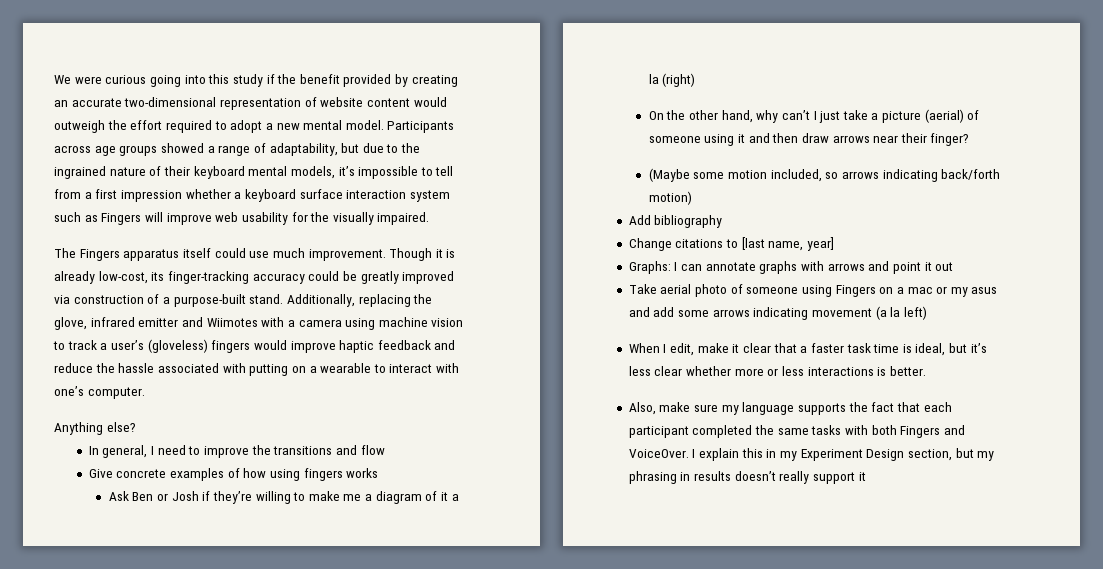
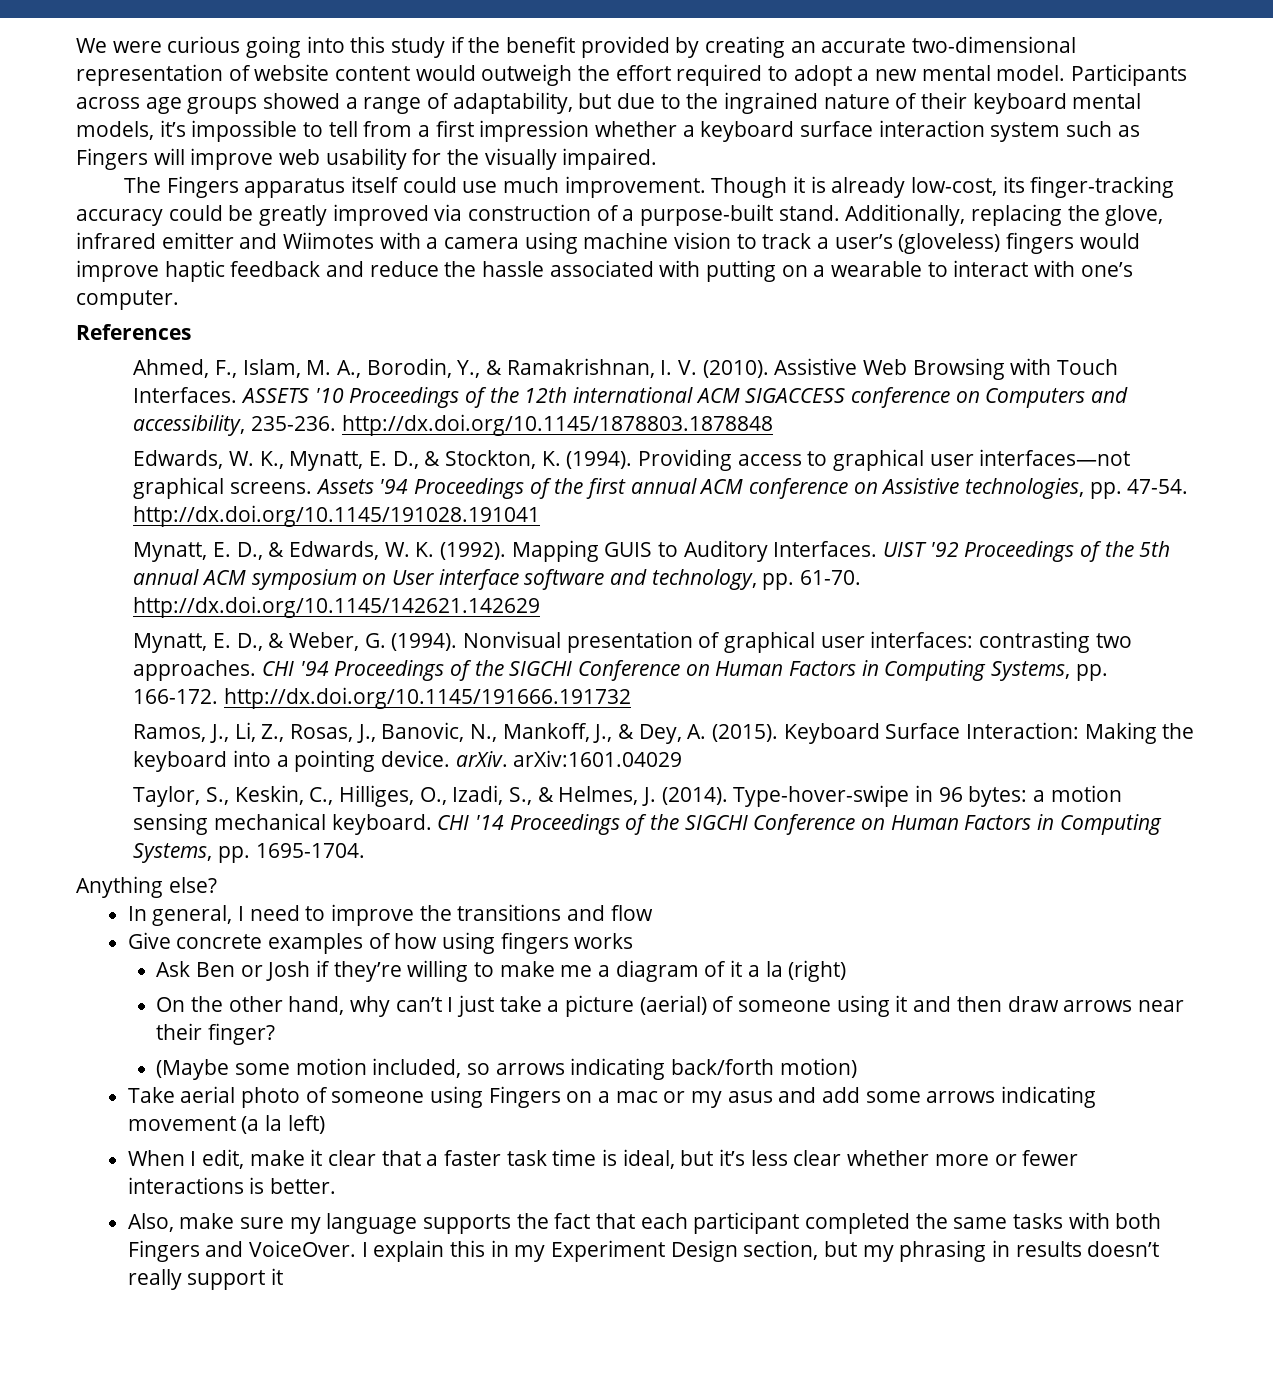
+ References
+ Ahmed, F., Islam, M. A., Borodin, Y., & Ramakrishnan, I. V. (2010). Assistive Web Browsing with Touch Interfaces. ASSETS '10 Proceedings of the 12th international ACM SIGACCESS conference on Computers and accessibility, 235-236. http://dx.doi.org/10.1145/1878803.1878848
+ Edwards, W. K., Mynatt, E. D., & Stockton, K. (1994). Providing access to graphical user interfaces—not graphical screens. Assets '94 Proceedings of the first annual ACM conference on Assistive technologies, pp. 47-54. http://dx.doi.org/10.1145/191028.191041
+ Mynatt, E. D., & Edwards, W. K. (1992). Mapping GUIS to Auditory Interfaces. UIST '92 Proceedings of the 5th annual ACM symposium on User interface software and technology, pp. 61-70. http://dx.doi.org/10.1145/142621.142629
+ Mynatt, E. D., & Weber, G. (1994). Nonvisual presentation of graphical user interfaces: contrasting two approaches. CHI '94 Proceedings of the SIGCHI Conference on Human Factors in Computing Systems, pp. 166-172. http://dx.doi.org/10.1145/191666.191732
+ Ramos, J., Li, Z., Rosas, J., Banovic, N., Mankoff, J., & Dey, A. (2015). Keyboard Surface Interaction: Making the keyboard into a pointing device. arXiv. arXiv:1601.04029
+ Taylor, S., Keskin, C., Hilliges, O., Izadi, S., & Helmes, J. (2014). Type-hover-swipe in 96 bytes: a motion sensing mechanical keyboard. CHI '14 Proceedings of the SIGCHI Conference on Human Factors in Computing Systems, pp. 1695-1704.
- Add bibliography
- Change citations to [last name, year]
- Graphs: I can annotate graphs with arrows and point it out
- When I edit, make it clear that a faster task time is ideal, but it’s less clear whether more or less interactions is better.
+ When I edit, make it clear that a faster task time is ideal, but it’s less clear whether more or fewer interactions is better.

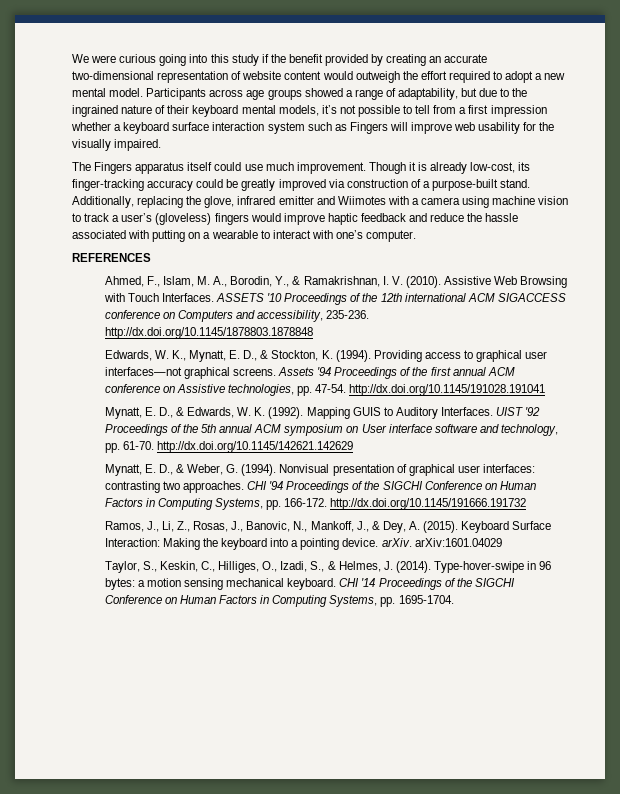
- Participants across age groups showed a range of adaptability, but due to the ingrained nature of their keyboard mental models, it’s impossible to tell from a first impression whether a keyboard surface interaction system such as Fingers will improve web usability for the visually impaired.
+ Participants across age groups showed a range of adaptability, but due to the ingrained nature of their keyboard mental models, it’s not possible to tell from a first impression whether a keyboard surface interaction system such as Fingers will improve web usability for the visually impaired.
- References
+ REFERENCES
- Anything else?
- In general, I need to improve the transitions and flow
- Give concrete examples of how using fingers works
- Ask Ben or Josh if they’re willing to make me a diagram of it a la (right)
- On the other hand, why can’t I just take a picture (aerial) of someone using it and then draw arrows near their finger?
- (Maybe some motion included, so arrows indicating back/forth motion)
- Take aerial photo of someone using Fingers on a mac or my asus and add some arrows indicating movement (a la left)
- When I edit, make it clear that a faster task time is ideal, but it’s less clear whether more or fewer interactions is better.
- Also, make sure my language supports the fact that each participant completed the same tasks with both Fingers and VoiceOver. I explain this in my Experiment Design section, but my phrasing in results doesn’t really support it

